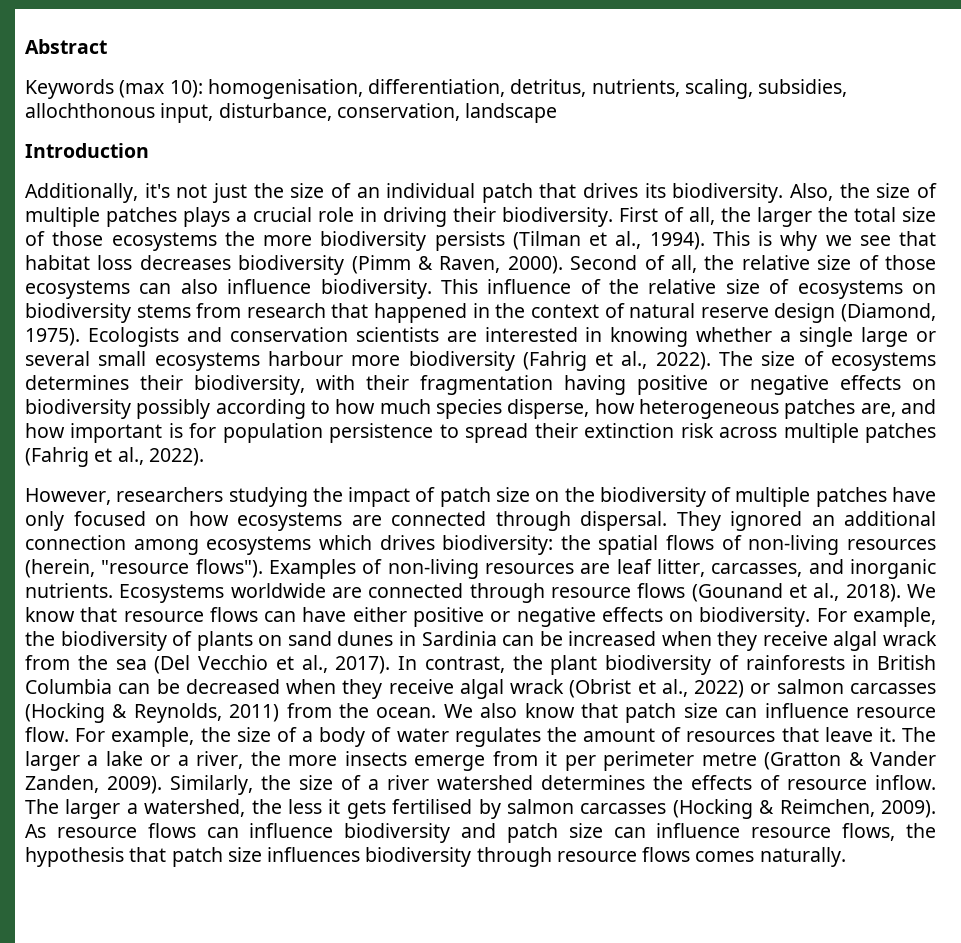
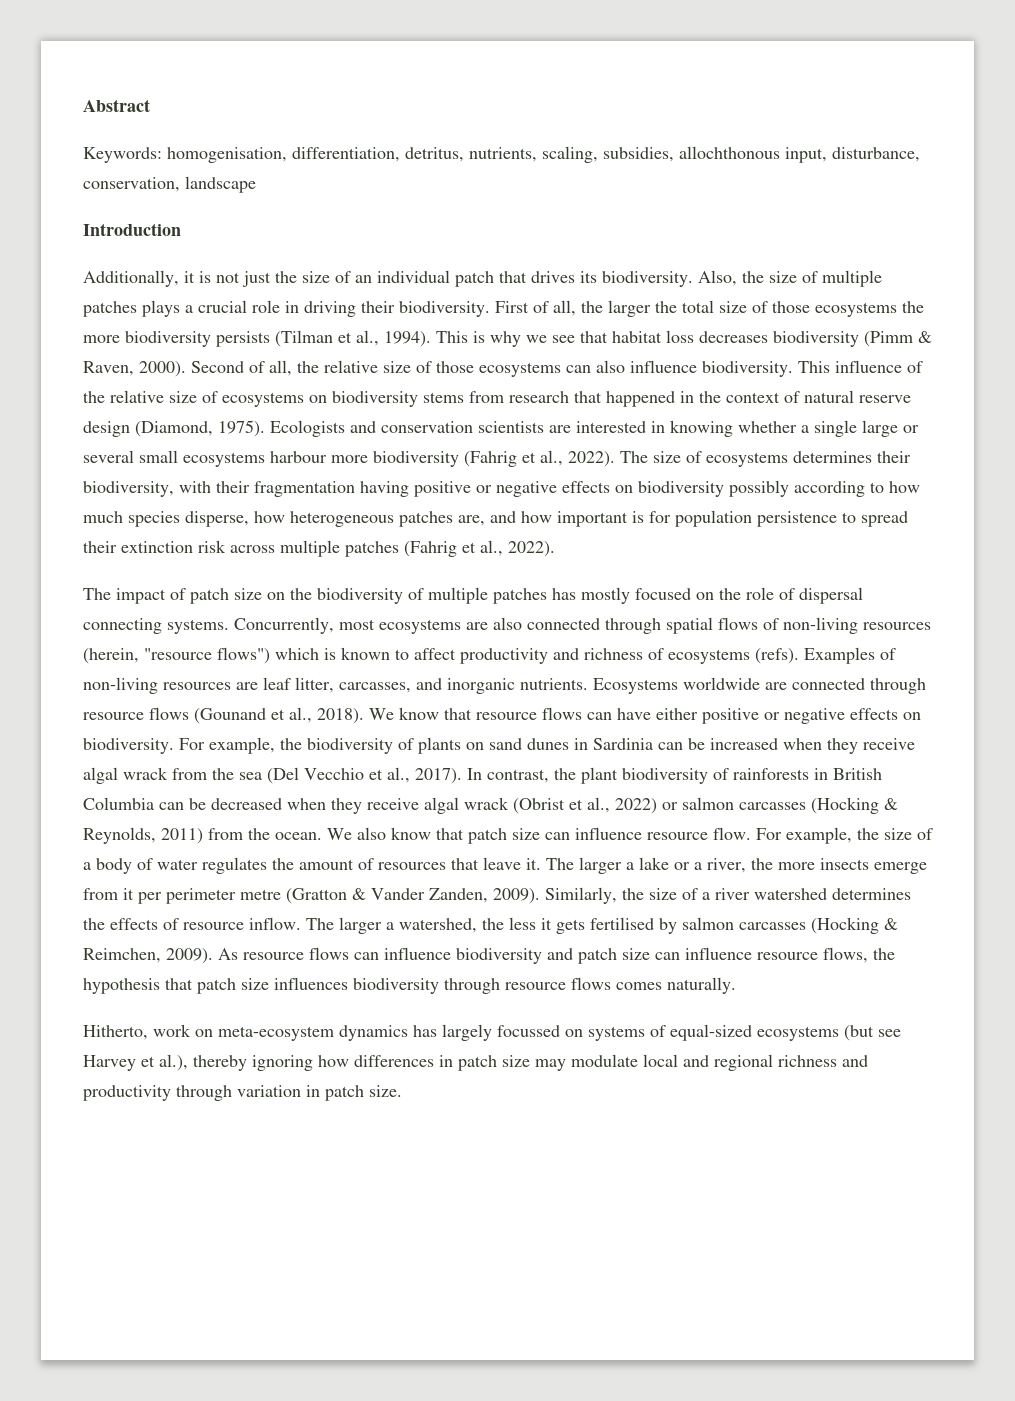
- Keywords (max 10): homogenisation, differentiation, detritus, nutrients, scaling, subsidies, allochthonous input, disturbance, conservation, landscape
+ Keywords: homogenisation, differentiation, detritus, nutrients, scaling, subsidies, allochthonous input, disturbance, conservation, landscape
- Additionally, it's not just the size of an individual patch that drives its biodiversity.
+ Additionally, it is not just the size of an individual patch that drives its biodiversity.
- However, researchers studying the impact of patch size on the biodiversity of multiple patches have only focused on how ecosystems are connected through dispersal. They ignored an additional connection among ecosystems which drives biodiversity: the spatial flows of non-living resources (herein, "resource flows").
+ The impact of patch size on the biodiversity of multiple patches has mostly focused on the role of dispersal connecting systems. Concurrently, most ecosystems are also connected through spatial flows of non-living resources (herein, "resource flows") which is known to affect productivity and richness of ecosystems (refs).
+ Hitherto, work on meta-ecosystem dynamics has largely focussed on systems of equal-sized ecosystems (but see Harvey et al.), thereby ignoring how differences in patch size may modulate local and regional richness and productivity through variation in patch size.

